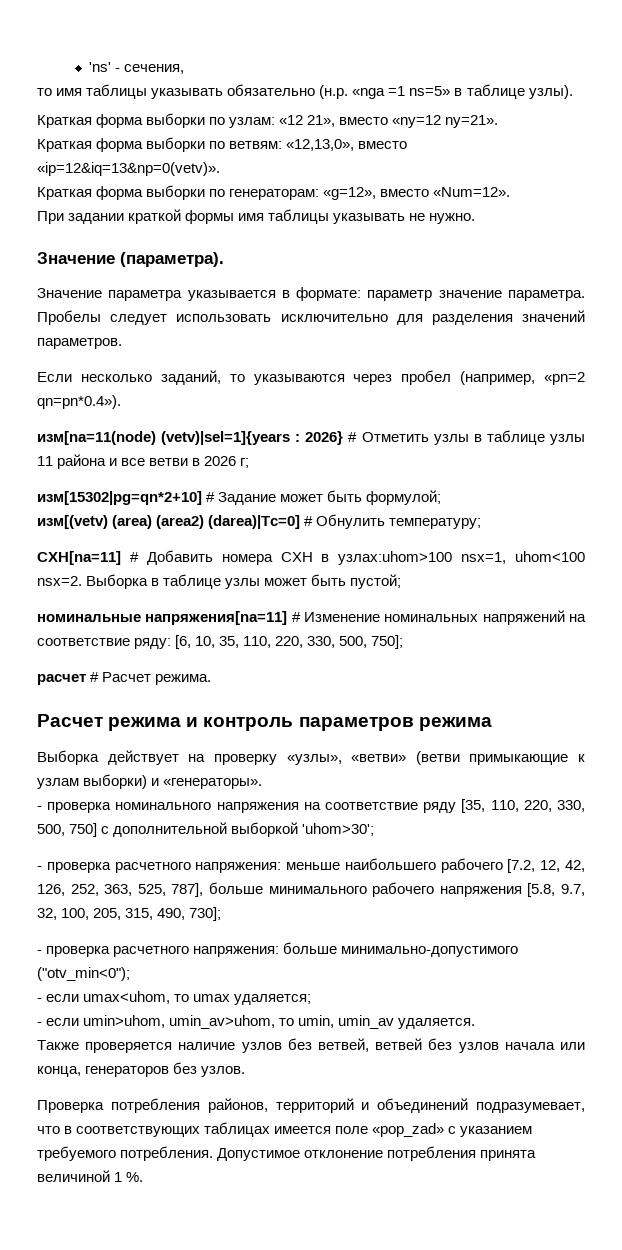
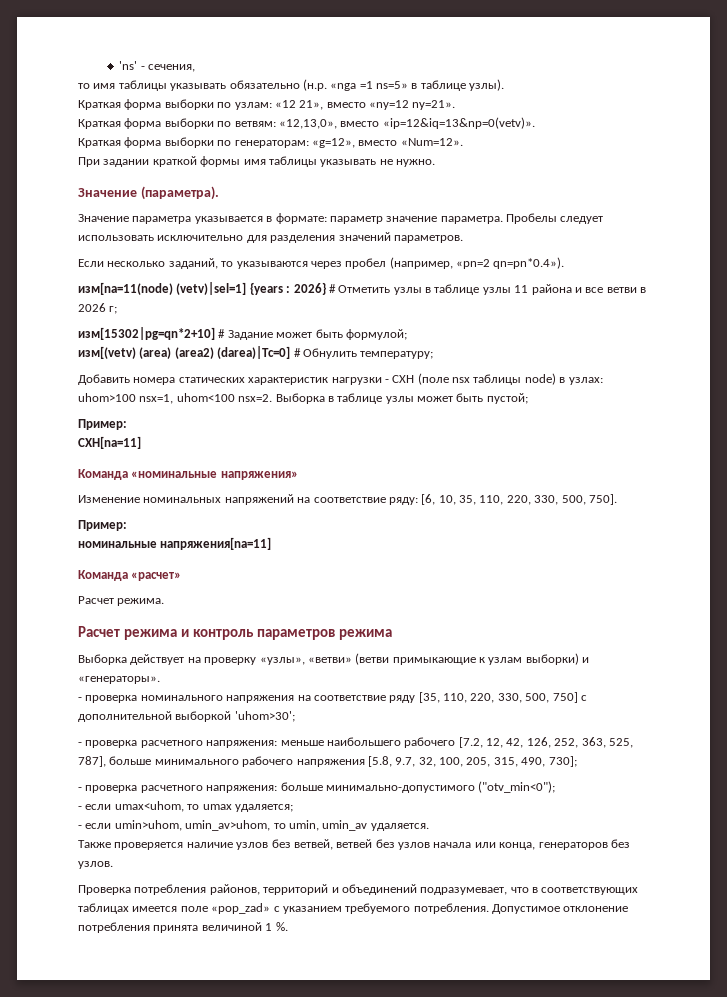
- изм[na=11(node) (vetv)|sel=1]{years : 2026} # Отметить узлы в таблице узлы 11 района и все ветви в 2026 г;
+ изм[na=11(node) (vetv)|sel=1] {years : 2026} # Отметить узлы в таблице узлы 11 района и все ветви в 2026 г;
- СХН[na=11] # Добавить номера СХН в узлах:uhom>100 nsx=1, uhom<100 nsx=2.
+ Добавить номера статических характеристик нагрузки - СХН (поле nsx таблицы node) в узлах: uhom>100 nsx=1, uhom<100 nsx=2.
  Выборка в таблице узлы может быть пустой;
- номинальные напряжения[na=11] # Изменение номинальных напряжений на соответствие ряду: [6, 10, 35, 110, 220, 330, 500, 750];
- расчет # Расчет режима.
+ Пример:
+ СХН[na=11]
+ Команда «номинальные напряжения»
+ Изменение номинальных напряжений на соответствие ряду: [6, 10, 35, 110, 220, 330, 500, 750].
+ Пример:
+ номинальные напряжения[na=11]
+ Команда «расчет»
+ Расчет режима.

